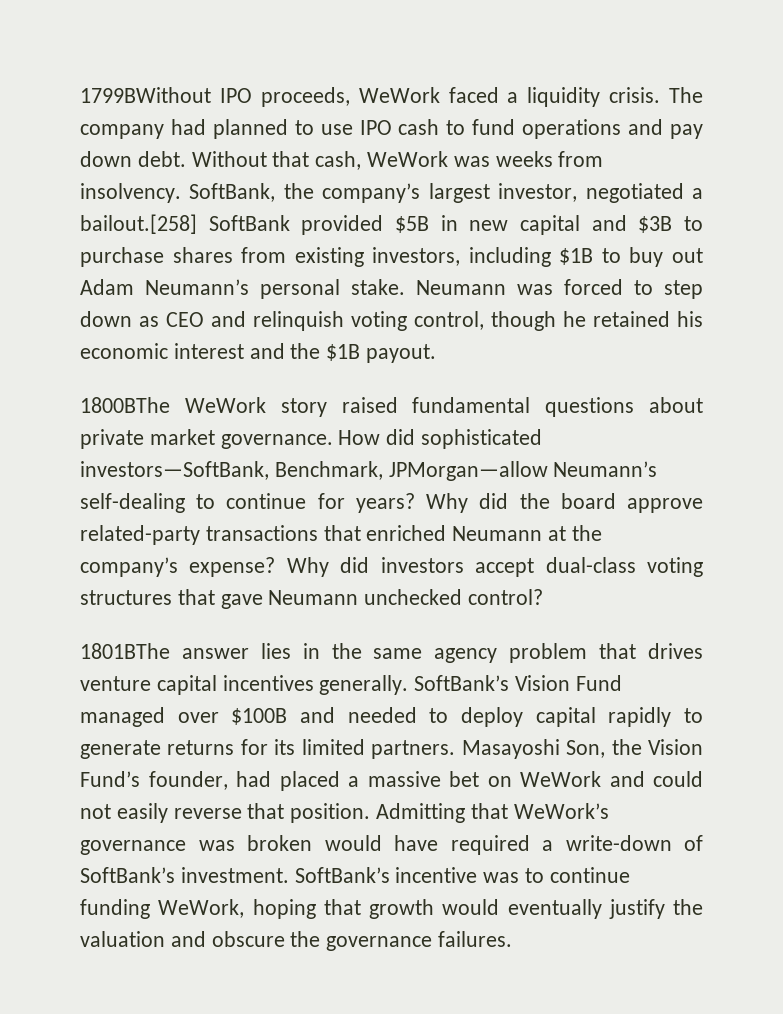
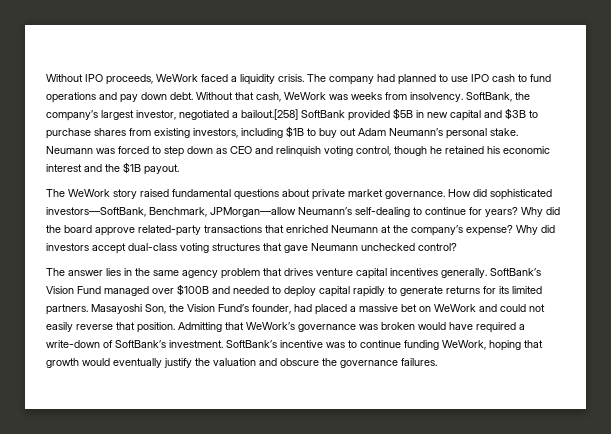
- 1799BWithout IPO proceeds, WeWork faced a liquidity crisis.
+ Without IPO proceeds, WeWork faced a liquidity crisis.
- 1800BThe WeWork story raised fundamental questions about private market governance.
+ The WeWork story raised fundamental questions about private market governance.
- 1801BThe answer lies in the same agency problem that drives venture capital incentives generally.
+ The answer lies in the same agency problem that drives venture capital incentives generally.

